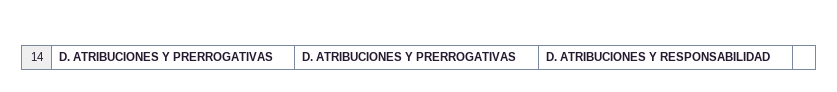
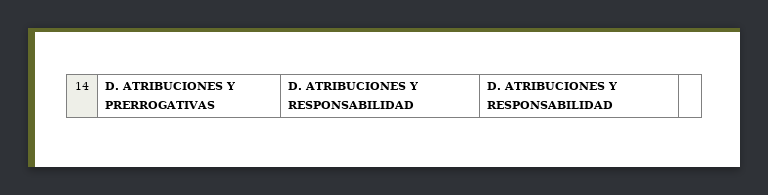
- 14 | D. ATRIBUCIONES Y PRERROGATIVAS | D. ATRIBUCIONES Y PRERROGATIVAS | D. ATRIBUCIONES Y RESPONSABILIDAD |
+ 14 | D. ATRIBUCIONES Y PRERROGATIVAS | D. ATRIBUCIONES Y RESPONSABILIDAD | D. ATRIBUCIONES Y RESPONSABILIDAD |

